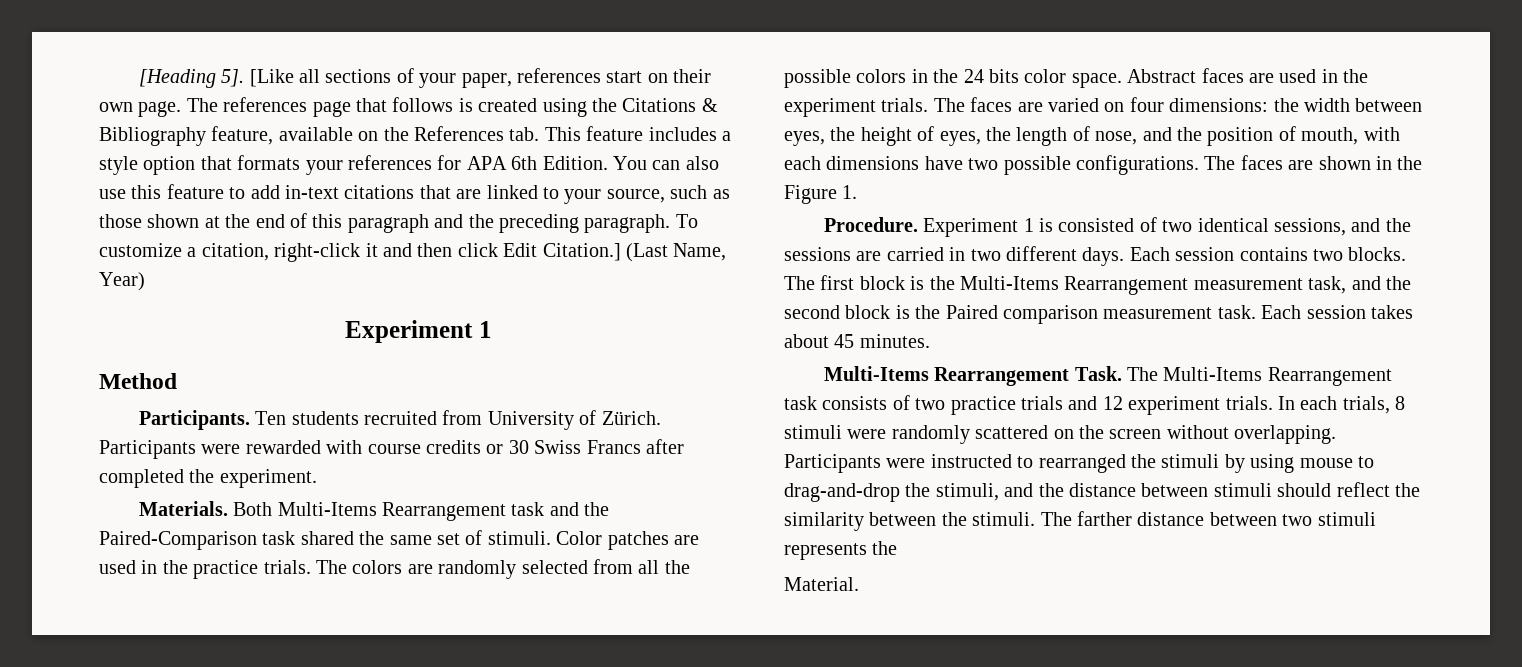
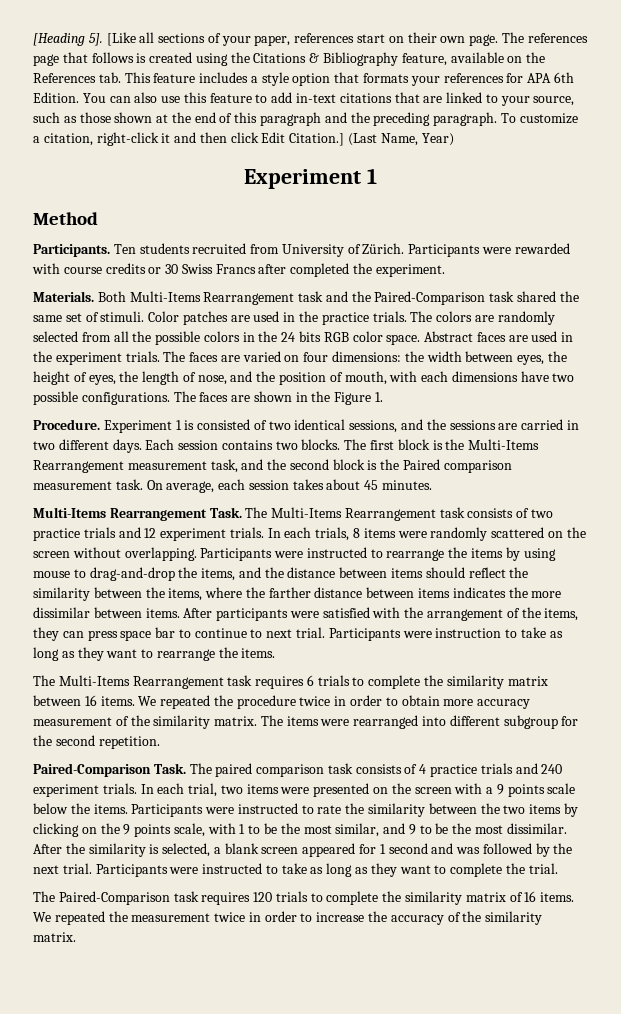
- The colors are randomly selected from all the possible colors in the 24 bits color space.
+ The colors are randomly selected from all the possible colors in the 24 bits RGB color space.
- Each session takes about 45 minutes.
+ On average, each session takes about 45 minutes.
- In each trials, 8 stimuli were randomly scattered on the screen without overlapping.
+ In each trials, 8 items were randomly scattered on the screen without overlapping.
- Participants were instructed to rearranged the stimuli by using mouse to drag-and-drop the stimuli, and the distance between stimuli should reflect the similarity between the stimuli. The farther distance between two stimuli represents the
- Material.
+ Participants were instructed to rearrange the items by using mouse to drag-and-drop the items, and the distance between items should reflect the similarity between the items, where the farther distance between items indicates the more dissimilar between items. After participants were satisfied with the arrangement of the items, they can press space bar to continue to next trial. Participants were instruction to take as long as they want to rearrange the items.
+ The Multi-Items Rearrangement task requires 6 trials to complete the similarity matrix between 16 items. We repeated the procedure twice in order to obtain more accuracy measurement of the similarity matrix. The items were rearranged into different subgroup for the second repetition.
+ Paired-Comparison Task. The paired comparison task consists of 4 practice trials and 240 experiment trials. In each trial, two items were presented on the screen with a 9 points scale below the items. Participants were instructed to rate the similarity between the two items by clicking on the 9 points scale, with 1 to be the most similar, and 9 to be the most dissimilar. After the similarity is selected, a blank screen appeared for 1 second and was followed by the next trial. Participants were instructed to take as long as they want to complete the trial.
+ The Paired-Comparison task requires 120 trials to complete the similarity matrix of 16 items. We repeated the measurement twice in order to increase the accuracy of the similarity matrix.

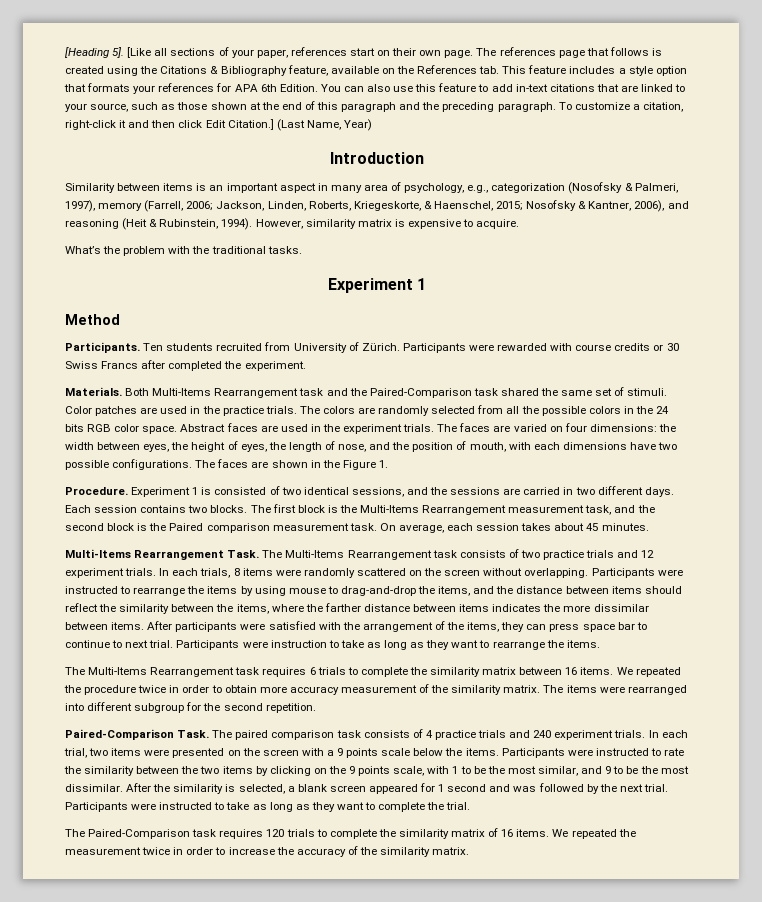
+ Introduction
+ Similarity between items is an important aspect in many area of psychology, e.g., categorization (Nosofsky & Palmeri, 1997), memory (Farrell, 2006; Jackson, Linden, Roberts, Kriegeskorte, & Haenschel, 2015; Nosofsky & Kantner, 2006), and reasoning (Heit & Rubinstein, 1994). However, similarity matrix is expensive to acquire.
+ What’s the problem with the traditional tasks.

